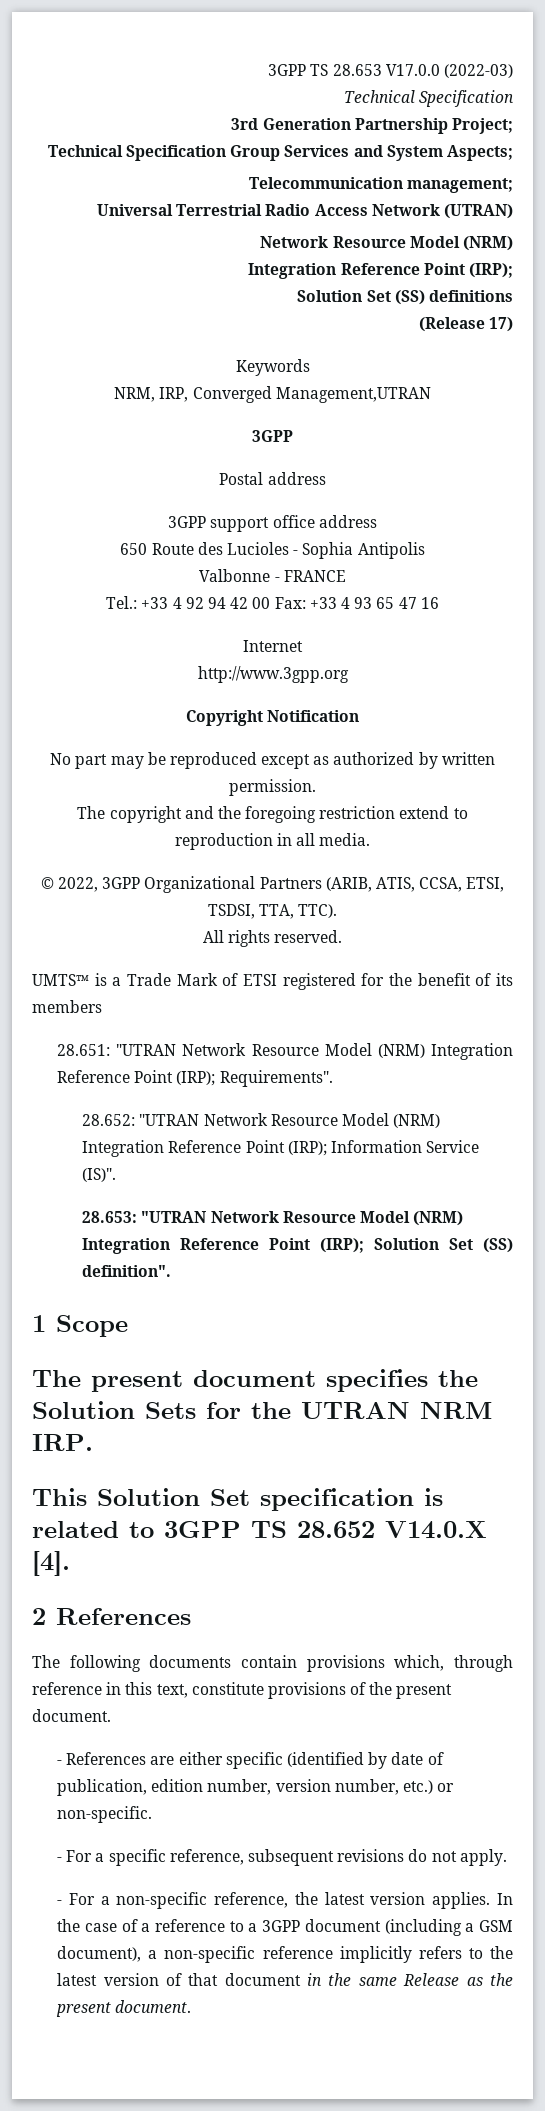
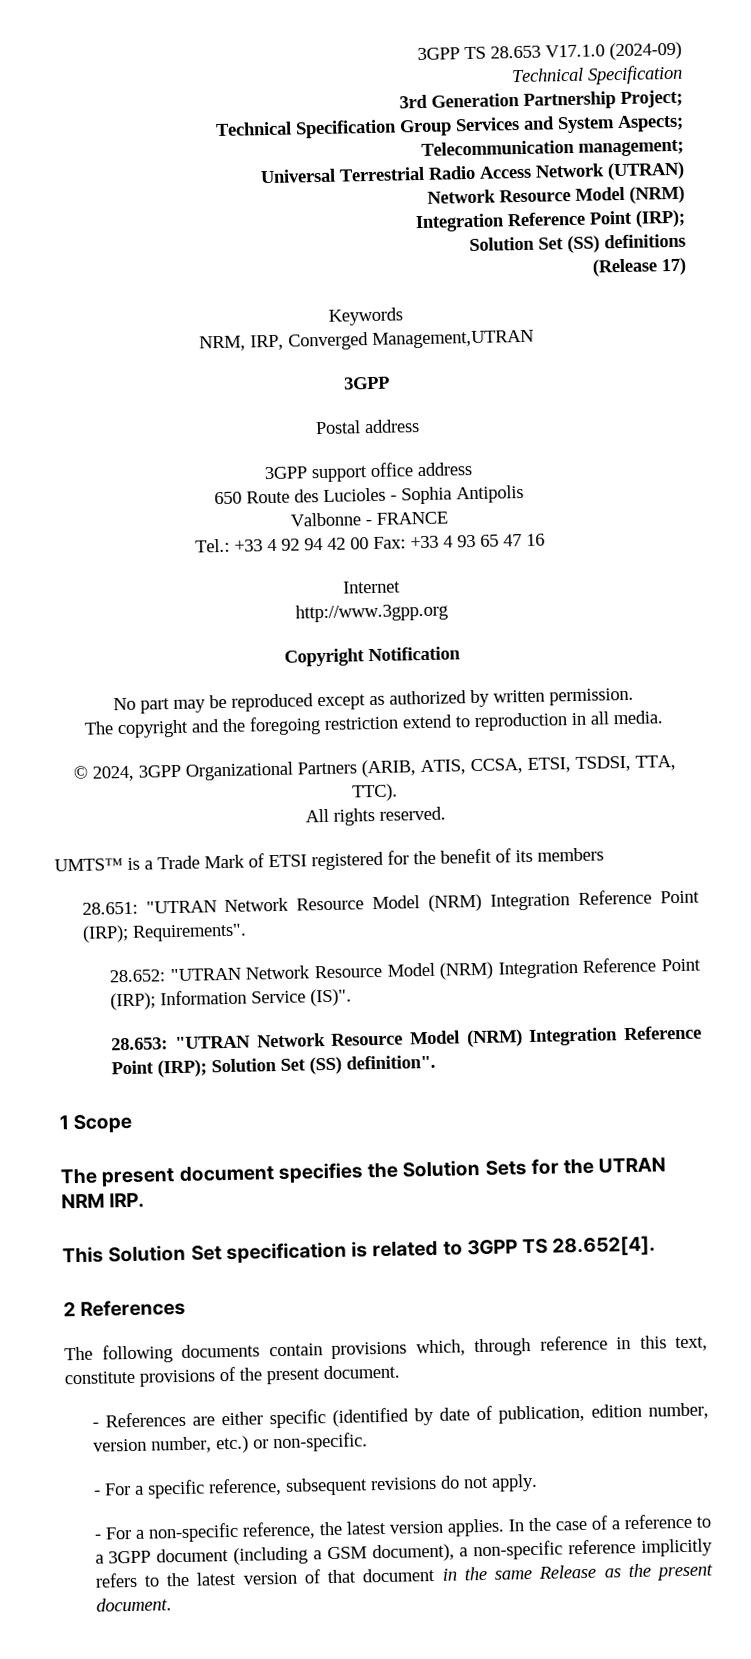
- 3GPP TS 28.653 V17.0.0 (2022-03)
+ 3GPP TS 28.653 V17.1.0 (2024-09)
- © 2022, 3GPP Organizational Partners (ARIB, ATIS, CCSA, ETSI, TSDSI, TTA, TTC).
+ © 2024, 3GPP Organizational Partners (ARIB, ATIS, CCSA, ETSI, TSDSI, TTA, TTC).
- This Solution Set specification is related to 3GPP TS 28.652 V14.0.X [4].
+ This Solution Set specification is related to 3GPP TS 28.652[4].

